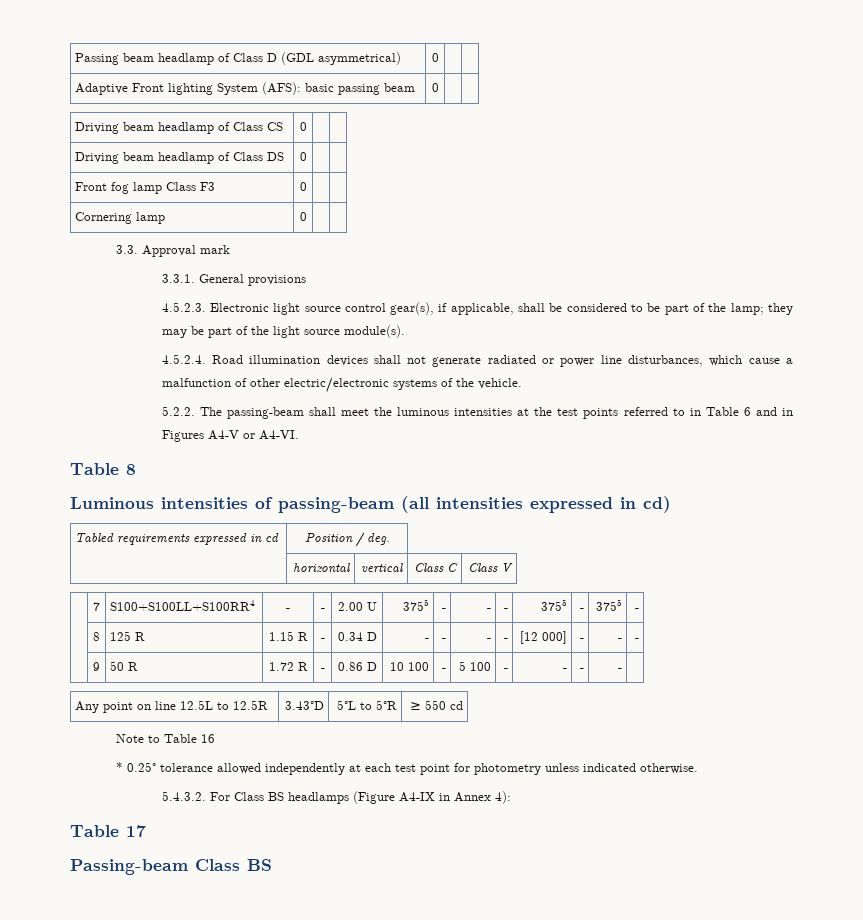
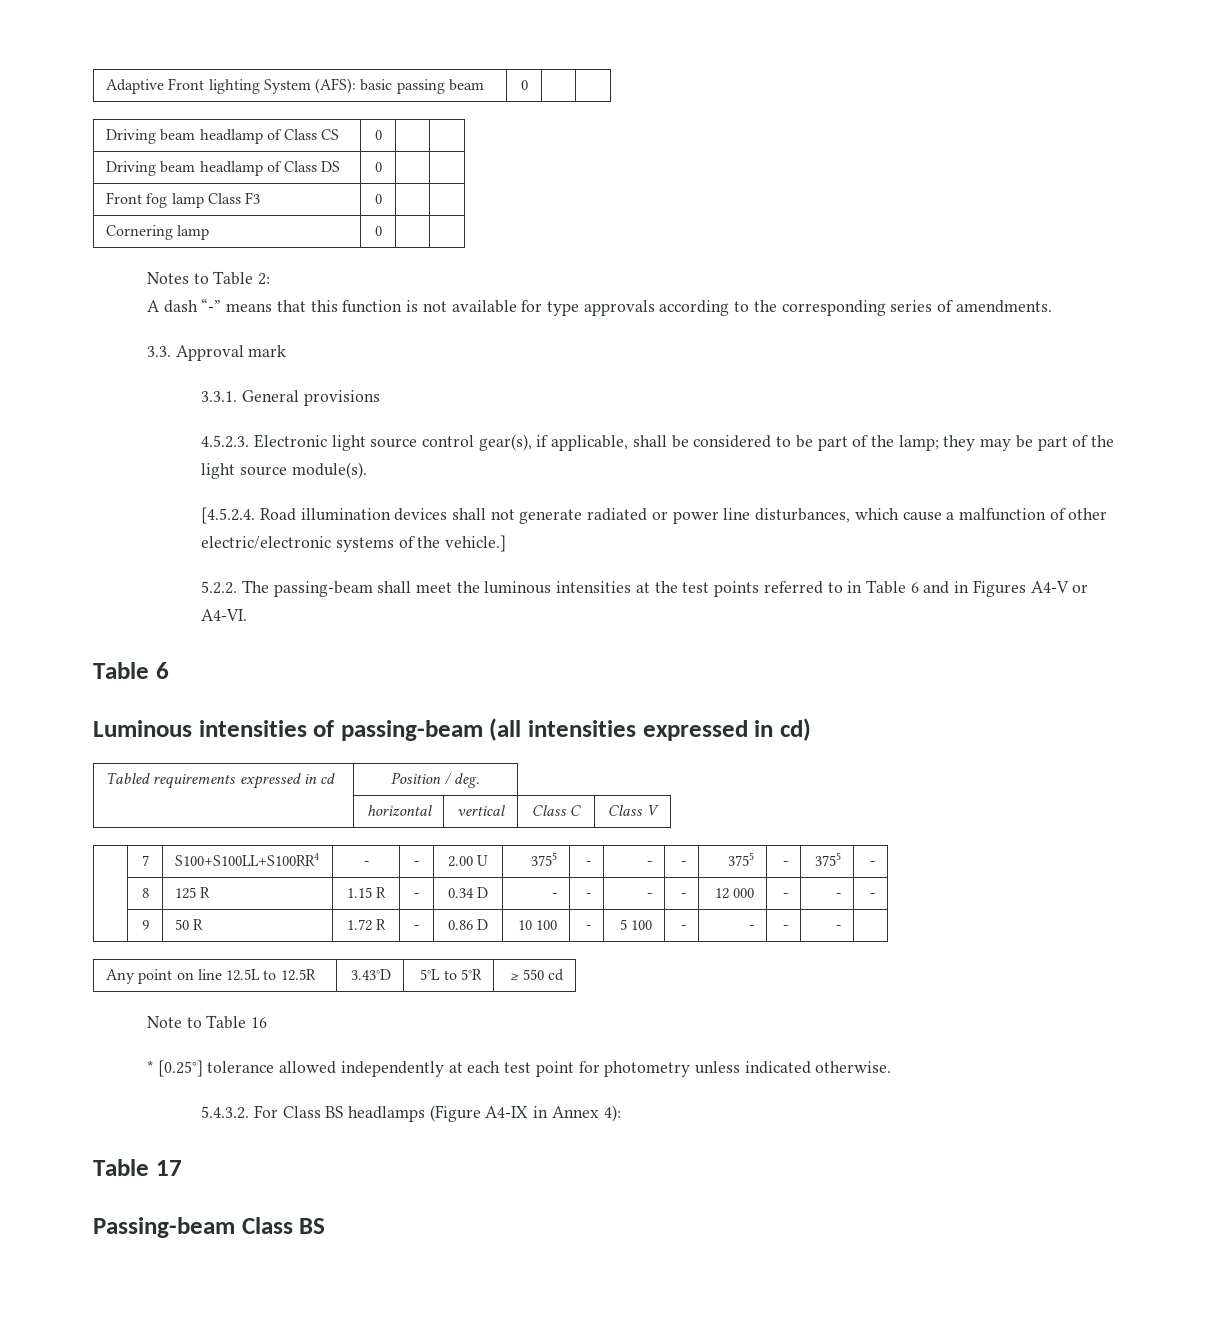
- Passing beam headlamp of Class D (GDL asymmetrical) | 0 | |
+ Notes to Table 2:
+ A dash “-” means that this function is not available for type approvals according to the corresponding series of amendments.
- 4.5.2.4. Road illumination devices shall not generate radiated or power line disturbances, which cause a malfunction of other electric/electronic systems of the vehicle.
+ [4.5.2.4. Road illumination devices shall not generate radiated or power line disturbances, which cause a malfunction of other electric/electronic systems of the vehicle.]
  5.2.2. The passing-beam shall meet the luminous intensities at the test points referred to in Table 6 and in Figures A4-V or A4-VI.
- Table 8
+ Table 6
- | 8 | 125 R | 1.15 R | - | 0.34 D | - | - | - | - | [12 000] | - | - | -
+ | 8 | 125 R | 1.15 R | - | 0.34 D | - | - | - | - | 12 000 | - | - | -
- * 0.25° tolerance allowed independently at each test point for photometry unless indicated otherwise.
+ * [0.25°] tolerance allowed independently at each test point for photometry unless indicated otherwise.

